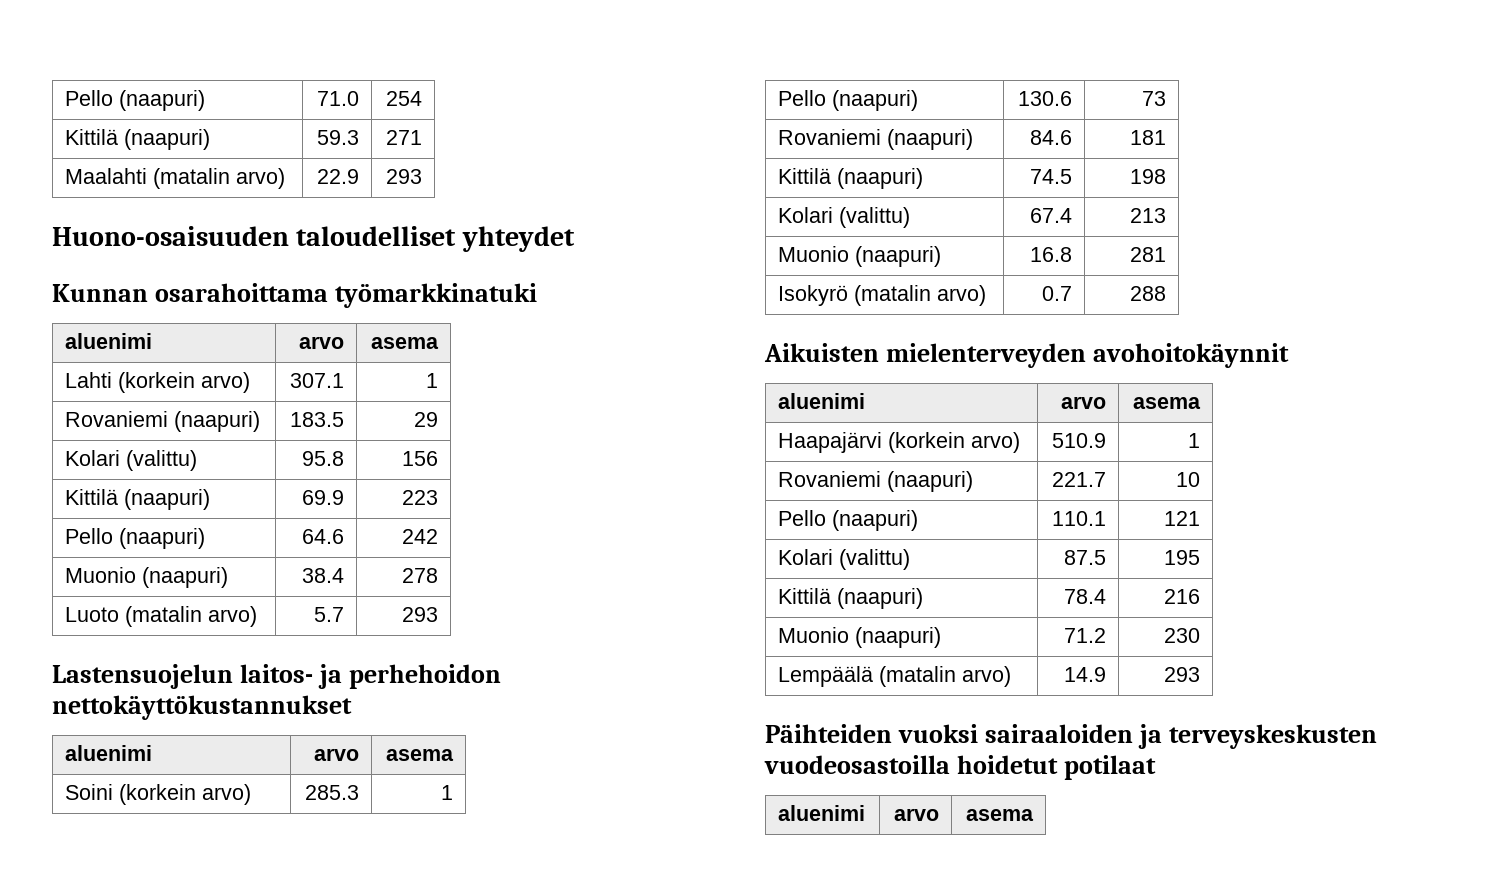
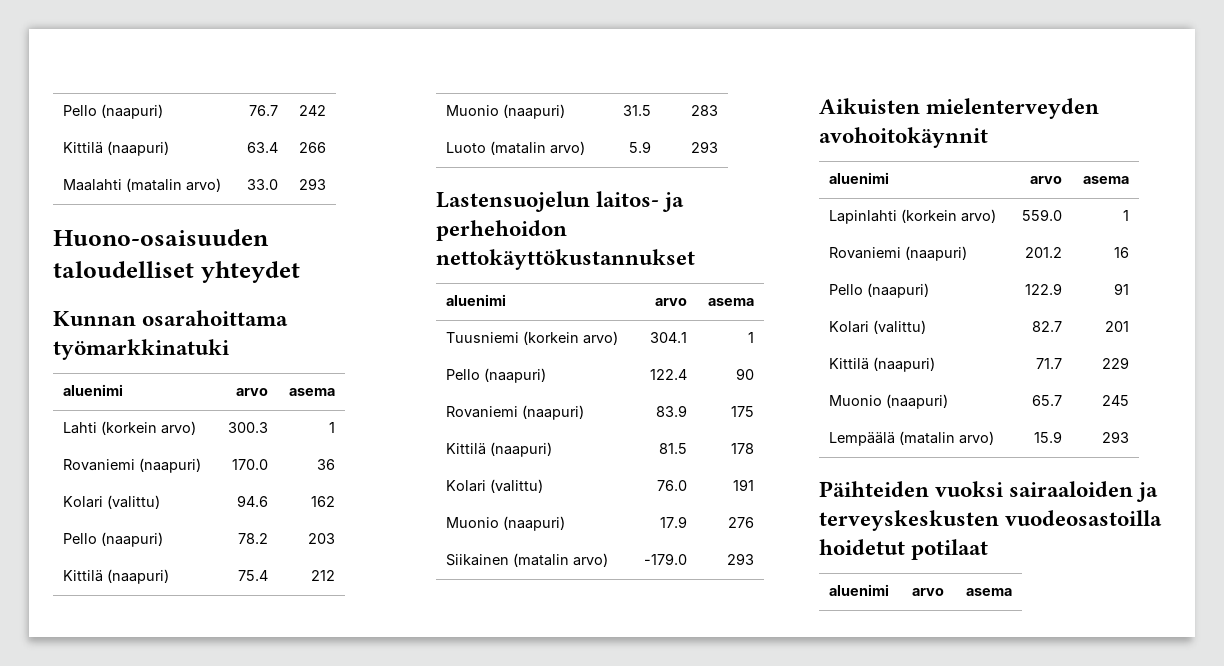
- Pello (naapuri) | 71.0 | 254
- Kittilä (naapuri) | 59.3 | 271
+ Pello (naapuri) | 76.7 | 242
+ Kittilä (naapuri) | 63.4 | 266
- Maalahti (matalin arvo) | 22.9 | 293
+ Maalahti (matalin arvo) | 33.0 | 293
- Lahti (korkein arvo) | 307.1 | 1
- Rovaniemi (naapuri) | 183.5 | 29
- Kolari (valittu) | 95.8 | 156
- Kittilä (naapuri) | 69.9 | 223
- Pello (naapuri) | 64.6 | 242
- Muonio (naapuri) | 38.4 | 278
+ Lahti (korkein arvo) | 300.3 | 1
+ Rovaniemi (naapuri) | 170.0 | 36
+ Kolari (valittu) | 94.6 | 162
+ Pello (naapuri) | 78.2 | 203
+ Kittilä (naapuri) | 75.4 | 212
+ Muonio (naapuri) | 31.5 | 283
- Luoto (matalin arvo) | 5.7 | 293
+ Luoto (matalin arvo) | 5.9 | 293
- Soini (korkein arvo) | 285.3 | 1
+ Tuusniemi (korkein arvo) | 304.1 | 1
- Pello (naapuri) | 130.6 | 73
- Rovaniemi (naapuri) | 84.6 | 181
- Kittilä (naapuri) | 74.5 | 198
- Kolari (valittu) | 67.4 | 213
- Muonio (naapuri) | 16.8 | 281
- Isokyrö (matalin arvo) | 0.7 | 288
+ Pello (naapuri) | 122.4 | 90
+ Rovaniemi (naapuri) | 83.9 | 175
+ Kittilä (naapuri) | 81.5 | 178
+ Kolari (valittu) | 76.0 | 191
+ Muonio (naapuri) | 17.9 | 276
+ Siikainen (matalin arvo) | -179.0 | 293
- Haapajärvi (korkein arvo) | 510.9 | 1
- Rovaniemi (naapuri) | 221.7 | 10
- Pello (naapuri) | 110.1 | 121
- Kolari (valittu) | 87.5 | 195
- Kittilä (naapuri) | 78.4 | 216
- Muonio (naapuri) | 71.2 | 230
+ Lapinlahti (korkein arvo) | 559.0 | 1
+ Rovaniemi (naapuri) | 201.2 | 16
+ Pello (naapuri) | 122.9 | 91
+ Kolari (valittu) | 82.7 | 201
+ Kittilä (naapuri) | 71.7 | 229
+ Muonio (naapuri) | 65.7 | 245
- Lempäälä (matalin arvo) | 14.9 | 293
+ Lempäälä (matalin arvo) | 15.9 | 293

